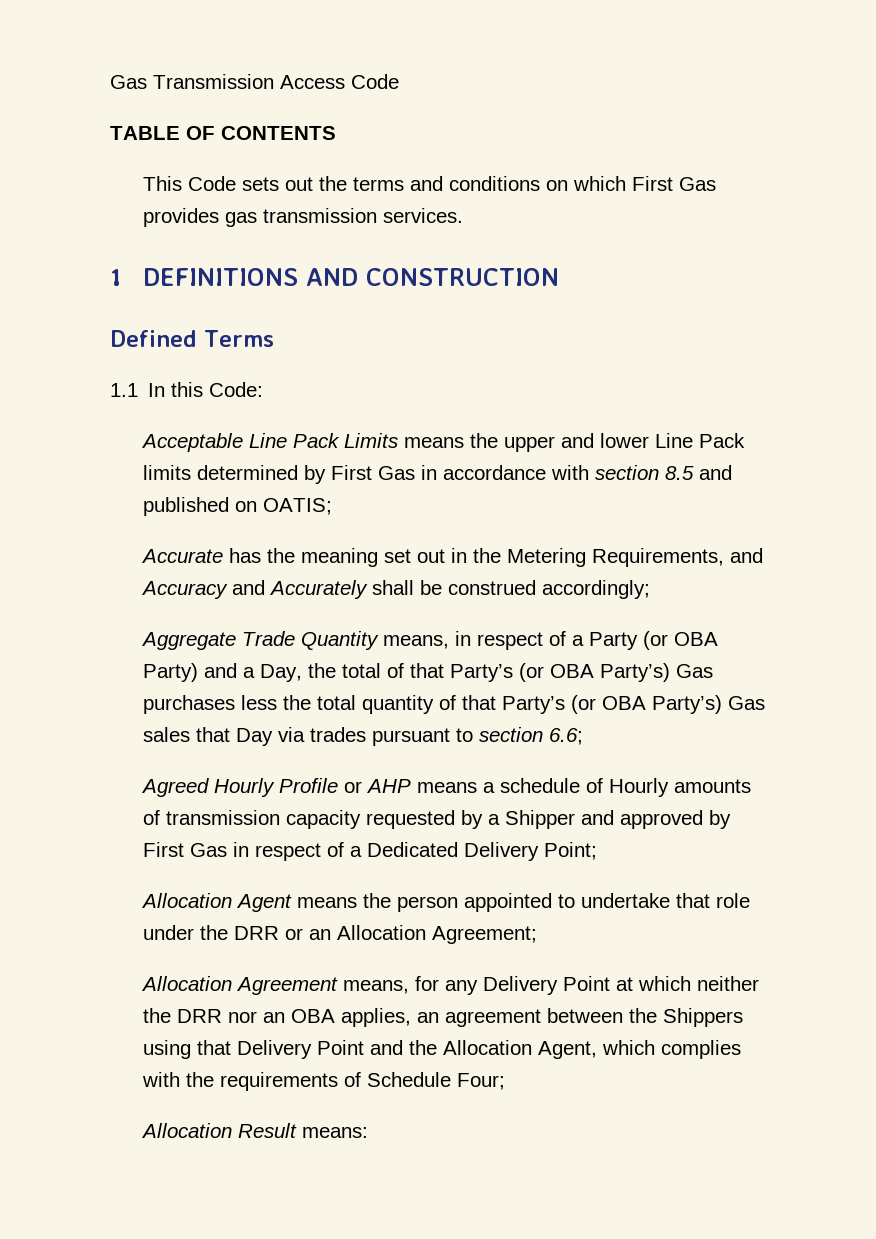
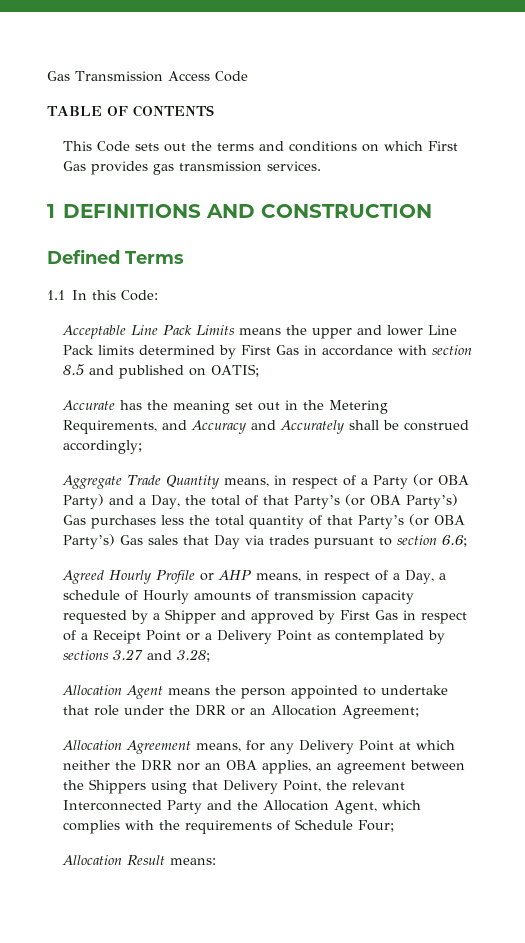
- Agreed Hourly Profile or AHP means a schedule of Hourly amounts of transmission capacity requested by a Shipper and approved by First Gas in respect of a Dedicated Delivery Point;
+ Agreed Hourly Profile or AHP means, in respect of a Day, a schedule of Hourly amounts of transmission capacity requested by a Shipper and approved by First Gas in respect of a Receipt Point or a Delivery Point as contemplated by sections 3.27 and 3.28;
- Allocation Agreement means, for any Delivery Point at which neither the DRR nor an OBA applies, an agreement between the Shippers using that Delivery Point and the Allocation Agent, which complies with the requirements of Schedule Four;
+ Allocation Agreement means, for any Delivery Point at which neither the DRR nor an OBA applies, an agreement between the Shippers using that Delivery Point, the relevant Interconnected Party and the Allocation Agent, which complies with the requirements of Schedule Four;

